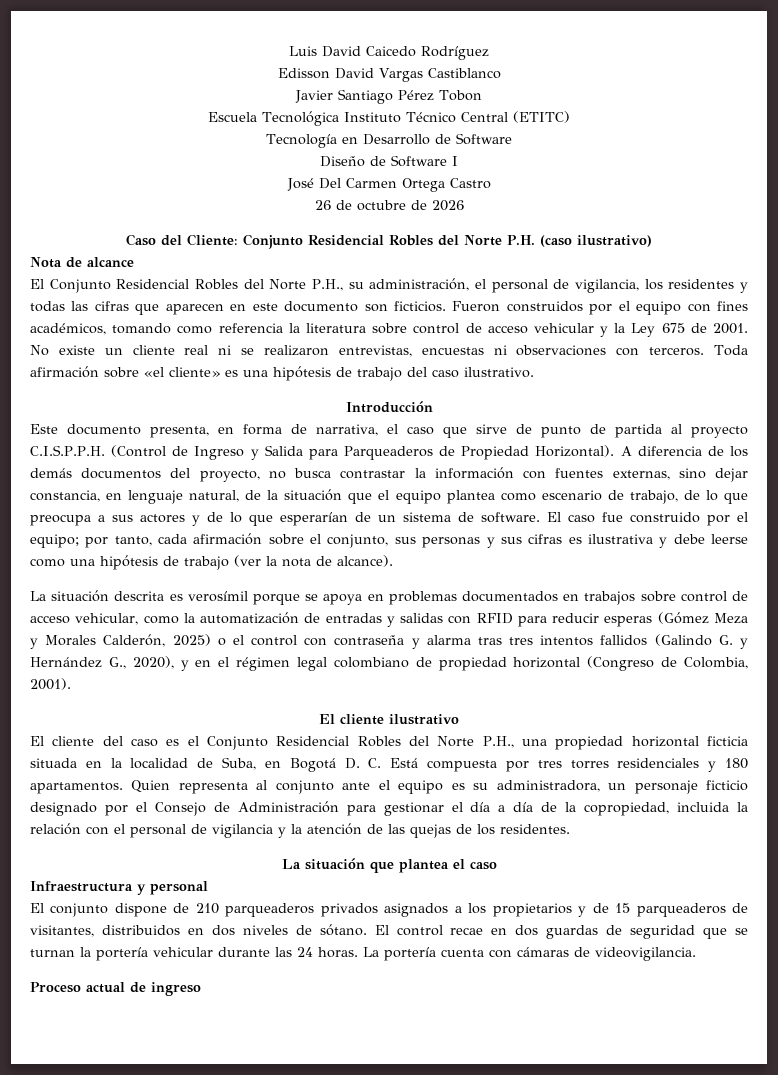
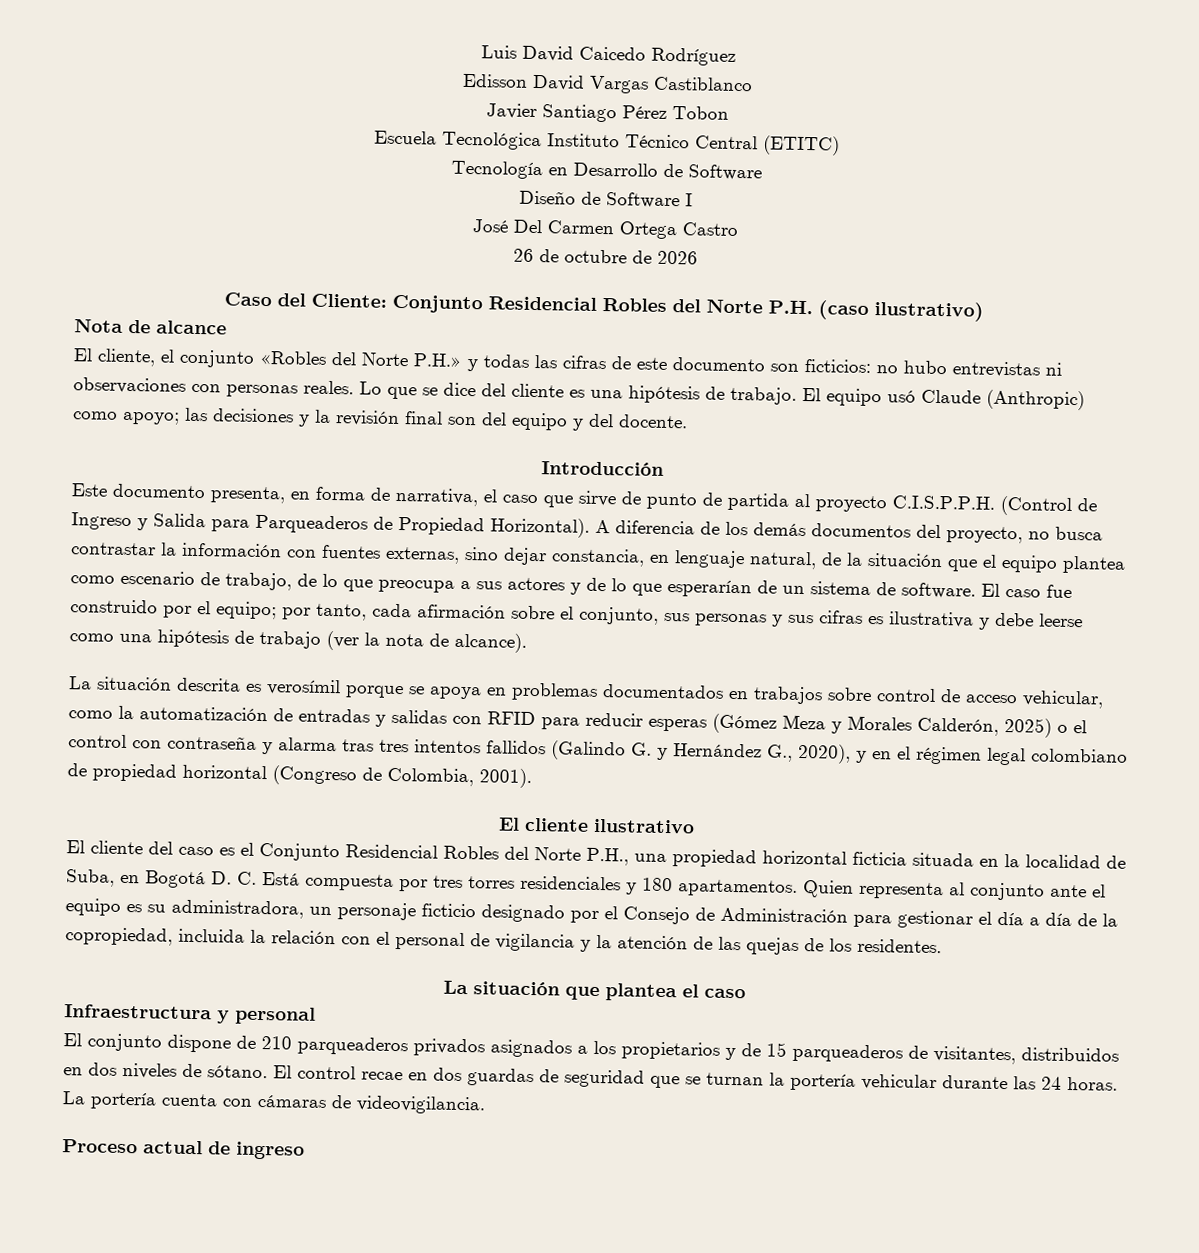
- El Conjunto Residencial Robles del Norte P.H., su administración, el personal de vigilancia, los residentes y todas las cifras que aparecen en este documento son ficticios. Fueron construidos por el equipo con fines académicos, tomando como referencia la literatura sobre control de acceso vehicular y la Ley 675 de 2001. No existe un cliente real ni se realizaron entrevistas, encuestas ni observaciones con terceros. Toda afirmación sobre «el cliente» es una hipótesis de trabajo del caso ilustrativo.
+ El cliente, el conjunto «Robles del Norte P.H.» y todas las cifras de este documento son ficticios: no hubo entrevistas ni observaciones con personas reales. Lo que se dice del cliente es una hipótesis de trabajo. El equipo usó Claude (Anthropic) como apoyo; las decisiones y la revisión final son del equipo y del docente.

